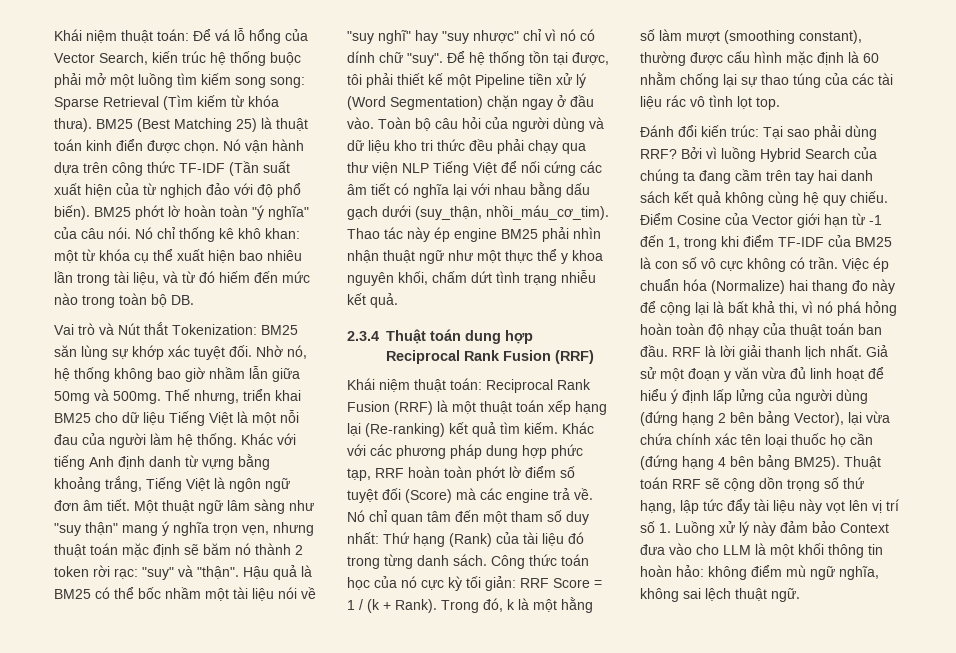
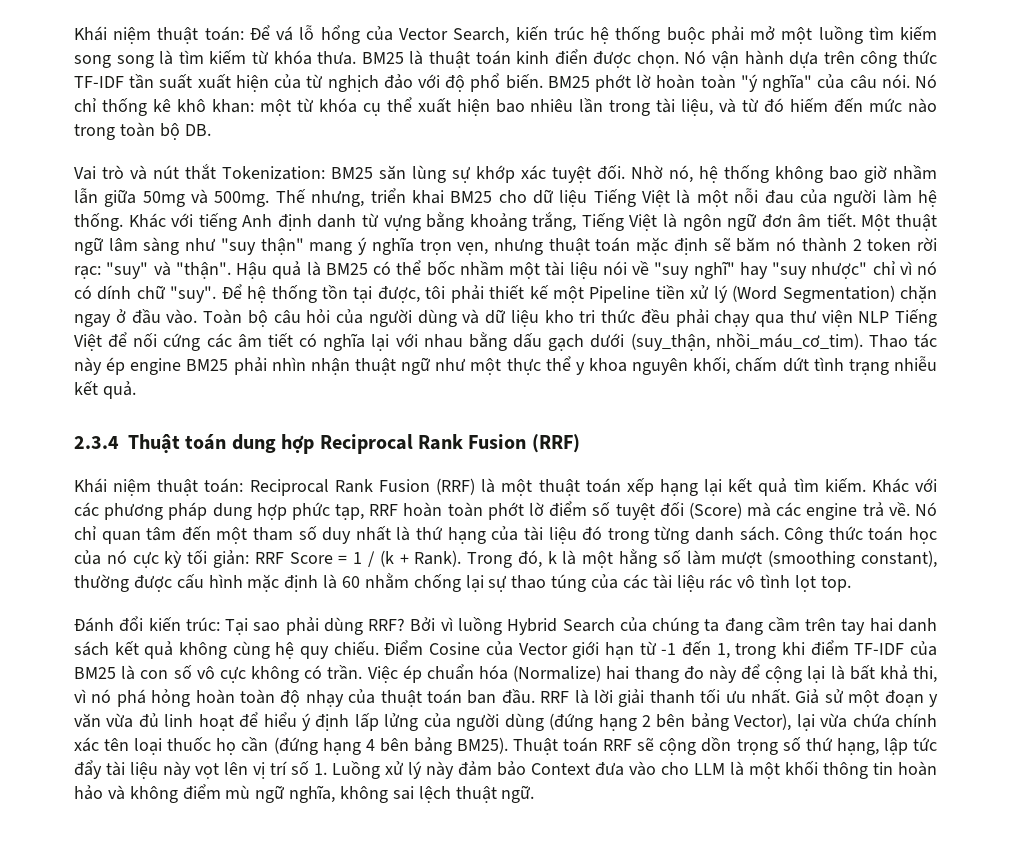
- Khái niệm thuật toán: Để vá lỗ hổng của Vector Search, kiến trúc hệ thống buộc phải mở một luồng tìm kiếm song song: Sparse Retrieval (Tìm kiếm từ khóa thưa). BM25 (Best Matching 25) là thuật toán kinh điển được chọn.
+ Khái niệm thuật toán: Để vá lỗ hổng của Vector Search, kiến trúc hệ thống buộc phải mở một luồng tìm kiếm song song là tìm kiếm từ khóa thưa. BM25 là thuật toán kinh điển được chọn.
- Nó vận hành dựa trên công thức TF-IDF (Tần suất xuất hiện của từ nghịch đảo với độ phổ biến).
+ Nó vận hành dựa trên công thức TF-IDF tần suất xuất hiện của từ nghịch đảo với độ phổ biến.
- Vai trò và Nút thắt Tokenization: BM25 săn lùng sự khớp xác tuyệt đối.
+ Vai trò và nút thắt Tokenization: BM25 săn lùng sự khớp xác tuyệt đối.
- Khái niệm thuật toán: Reciprocal Rank Fusion (RRF) là một thuật toán xếp hạng lại (Re-ranking) kết quả tìm kiếm.
+ Khái niệm thuật toán: Reciprocal Rank Fusion (RRF) là một thuật toán xếp hạng lại kết quả tìm kiếm.
- Nó chỉ quan tâm đến một tham số duy nhất: Thứ hạng (Rank) của tài liệu đó trong từng danh sách.
+ Nó chỉ quan tâm đến một tham số duy nhất là thứ hạng của tài liệu đó trong từng danh sách.
- RRF là lời giải thanh lịch nhất.
+ RRF là lời giải thanh tối ưu nhất.
- Thuật toán RRF sẽ cộng dồn trọng số thứ hạng, lập tức đẩy tài liệu này vọt lên vị trí số 1. Luồng xử lý này đảm bảo Context đưa vào cho LLM là một khối thông tin hoàn hảo: không điểm mù ngữ nghĩa, không sai lệch thuật ngữ.
+ Thuật toán RRF sẽ cộng dồn trọng số thứ hạng, lập tức đẩy tài liệu này vọt lên vị trí số 1. Luồng xử lý này đảm bảo Context đưa vào cho LLM là một khối thông tin hoàn hảo và không điểm mù ngữ nghĩa, không sai lệch thuật ngữ.

